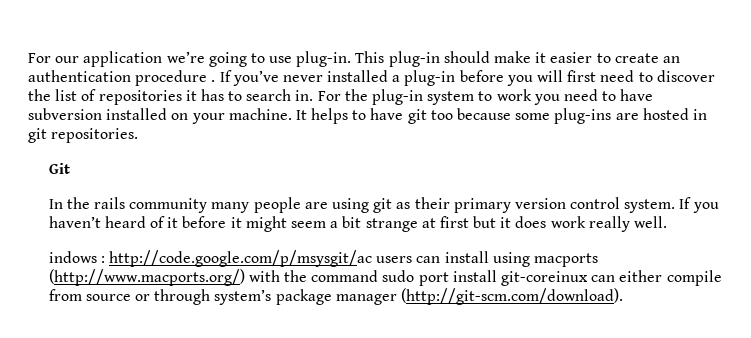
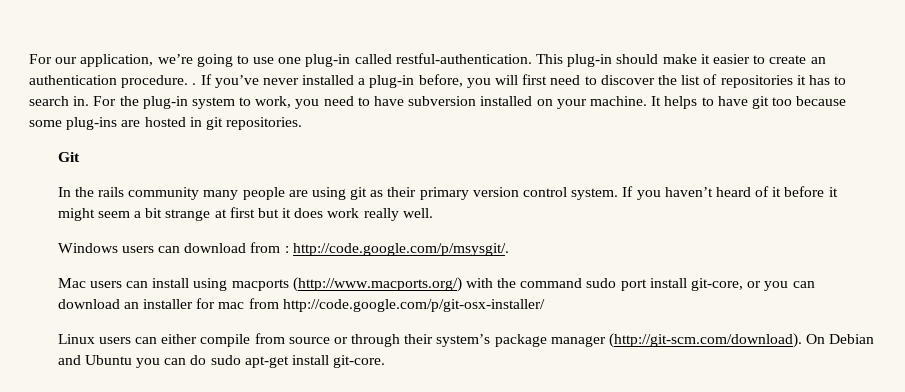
- For our application we’re going to use plug-in.
+ For our application, we’re going to use one plug-in called restful-authentication.
- This plug-in should make it easier to create an authentication procedure .
+ This plug-in should make it easier to create an authentication procedure. .
- If you’ve never installed a plug-in before you will first need to discover the list of repositories it has to search in.
+ If you’ve never installed a plug-in before, you will first need to discover the list of repositories it has to search in.
- For the plug-in system to work you need to have subversion installed on your machine.
+ For the plug-in system to work, you need to have subversion installed on your machine.
- indows : http://code.google.com/p/msysgit/ac users can install using macports (http://www.macports.org/) with the command sudo port install git-coreinux can either compile from source or through system’s package manager (http://git-scm.com/download).
+ Windows users can download from : http://code.google.com/p/msysgit/.
+ Mac users can install using macports (http://www.macports.org/) with the command sudo port install git-core, or you can download an installer for mac from http://code.google.com/p/git-osx-installer/
+ Linux users can either compile from source or through their system’s package manager (http://git-scm.com/download). On Debian and Ubuntu you can do sudo apt-get install git-core.

